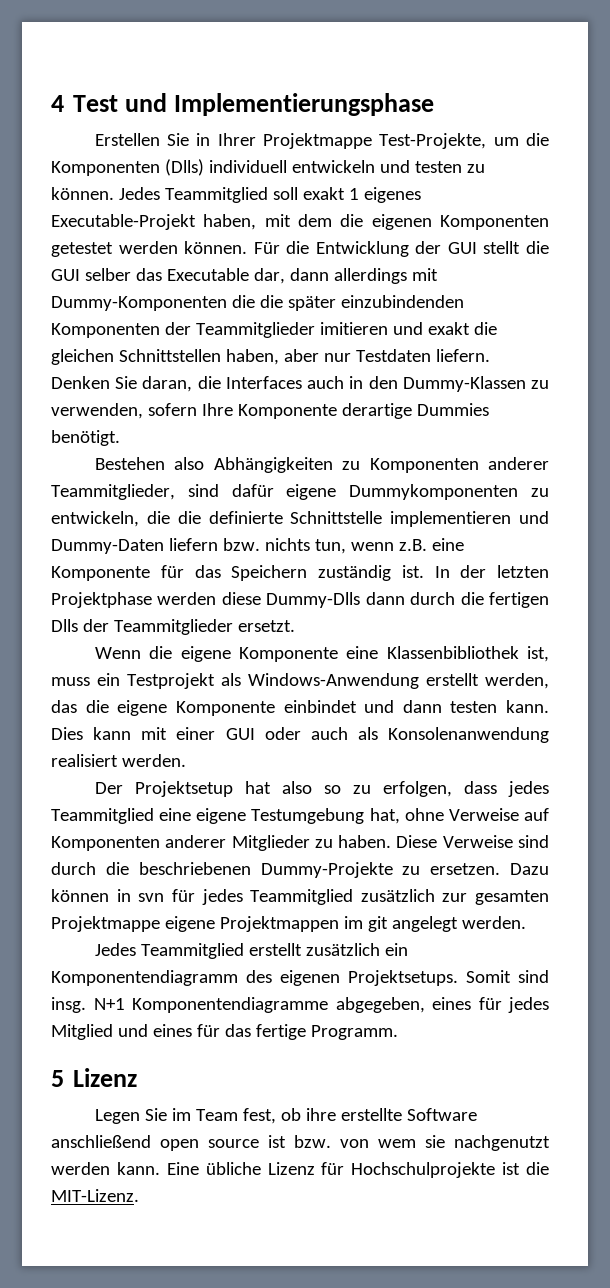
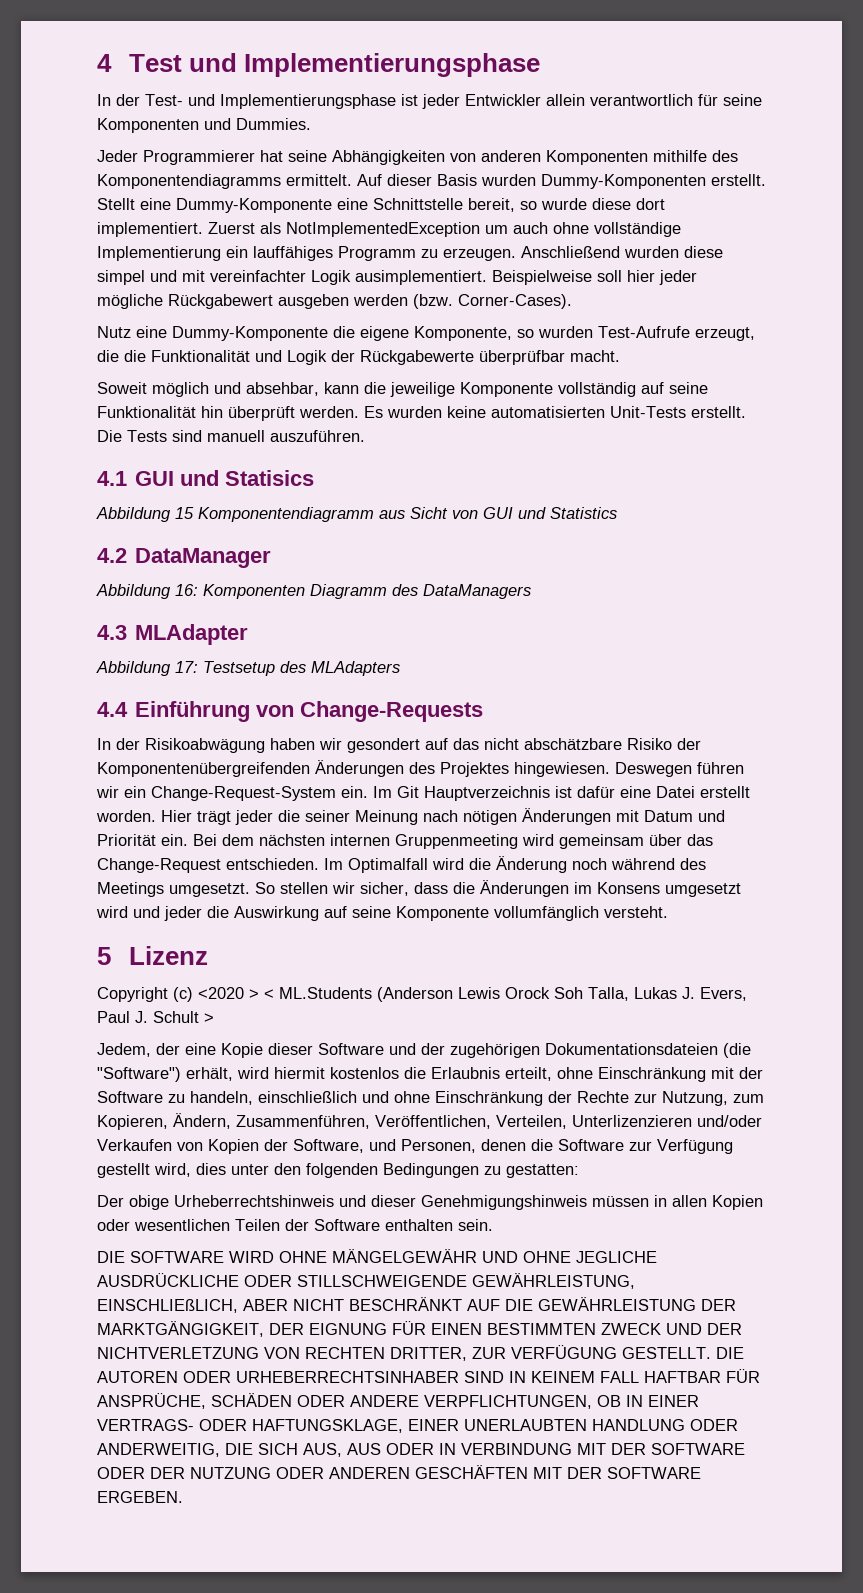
- Erstellen Sie in Ihrer Projektmappe Test-Projekte, um die Komponenten (Dlls) individuell entwickeln und testen zu können. Jedes Teammitglied soll exakt 1 eigenes Executable-Projekt haben, mit dem die eigenen Komponenten getestet werden können. Für die Entwicklung der GUI stellt die GUI selber das Executable dar, dann allerdings mit Dummy-Komponenten die die später einzubindenden Komponenten der Teammitglieder imitieren und exakt die gleichen Schnittstellen haben, aber nur Testdaten liefern. Denken Sie daran, die Interfaces auch in den Dummy-Klassen zu verwenden, sofern Ihre Komponente derartige Dummies benötigt.
- Bestehen also Abhängigkeiten zu Komponenten anderer Teammitglieder, sind dafür eigene Dummykomponenten zu entwickeln, die die definierte Schnittstelle implementieren und Dummy-Daten liefern bzw. nichts tun, wenn z.B. eine Komponente für das Speichern zuständig ist. In der letzten Projektphase werden diese Dummy-Dlls dann durch die fertigen Dlls der Teammitglieder ersetzt.
- Wenn die eigene Komponente eine Klassenbibliothek ist, muss ein Testprojekt als Windows-Anwendung erstellt werden, das die eigene Komponente einbindet und dann testen kann. Dies kann mit einer GUI oder auch als Konsolenanwendung realisiert werden.
- Der Projektsetup hat also so zu erfolgen, dass jedes Teammitglied eine eigene Testumgebung hat, ohne Verweise auf Komponenten anderer Mitglieder zu haben. Diese Verweise sind durch die beschriebenen Dummy-Projekte zu ersetzen. Dazu können in svn für jedes Teammitglied zusätzlich zur gesamten Projektmappe eigene Projektmappen im git angelegt werden.
- Jedes Teammitglied erstellt zusätzlich ein Komponentendiagramm des eigenen Projektsetups. Somit sind insg. N+1 Komponentendiagramme abgegeben, eines für jedes Mitglied und eines für das fertige Programm.
+ In der Test- und Implementierungsphase ist jeder Entwickler allein verantwortlich für seine Komponenten und Dummies.
+ Jeder Programmierer hat seine Abhängigkeiten von anderen Komponenten mithilfe des Komponentendiagramms ermittelt. Auf dieser Basis wurden Dummy-Komponenten erstellt. Stellt eine Dummy-Komponente eine Schnittstelle bereit, so wurde diese dort implementiert. Zuerst als NotImplementedException um auch ohne vollständige Implementierung ein lauffähiges Programm zu erzeugen. Anschließend wurden diese simpel und mit vereinfachter Logik ausimplementiert. Beispielweise soll hier jeder mögliche Rückgabewert ausgeben werden (bzw. Corner-Cases).
+ Nutz eine Dummy-Komponente die eigene Komponente, so wurden Test-Aufrufe erzeugt, die die Funktionalität und Logik der Rückgabewerte überprüfbar macht.
+ Soweit möglich und absehbar, kann die jeweilige Komponente vollständig auf seine Funktionalität hin überprüft werden. Es wurden keine automatisierten Unit-Tests erstellt. Die Tests sind manuell auszuführen.
+ 4.1 GUI und Statisics
+ Abbildung 15 Komponentendiagramm aus Sicht von GUI und Statistics
+ 4.2 DataManager
+ Abbildung 16: Komponenten Diagramm des DataManagers
+ 4.3 MLAdapter
+ Abbildung 17: Testsetup des MLAdapters
+ 4.4 Einführung von Change-Requests
+ In der Risikoabwägung haben wir gesondert auf das nicht abschätzbare Risiko der Komponentenübergreifenden Änderungen des Projektes hingewiesen. Deswegen führen wir ein Change-Request-System ein. Im Git Hauptverzeichnis ist dafür eine Datei erstellt worden. Hier trägt jeder die seiner Meinung nach nötigen Änderungen mit Datum und Priorität ein. Bei dem nächsten internen Gruppenmeeting wird gemeinsam über das Change-Request entschieden. Im Optimalfall wird die Änderung noch während des Meetings umgesetzt. So stellen wir sicher, dass die Änderungen im Konsens umgesetzt wird und jeder die Auswirkung auf seine Komponente vollumfänglich versteht.
  5 Lizenz
- Legen Sie im Team fest, ob ihre erstellte Software anschließend open source ist bzw. von wem sie nachgenutzt werden kann. Eine übliche Lizenz für Hochschulprojekte ist die MIT-Lizenz.
+ Copyright (c) <2020 > < ML.Students (Anderson Lewis Orock Soh Talla, Lukas J. Evers, Paul J. Schult >
+ Jedem, der eine Kopie dieser Software und der zugehörigen Dokumentationsdateien (die "Software") erhält, wird hiermit kostenlos die Erlaubnis erteilt, ohne Einschränkung mit der Software zu handeln, einschließlich und ohne Einschränkung der Rechte zur Nutzung, zum Kopieren, Ändern, Zusammenführen, Veröffentlichen, Verteilen, Unterlizenzieren und/oder Verkaufen von Kopien der Software, und Personen, denen die Software zur Verfügung gestellt wird, dies unter den folgenden Bedingungen zu gestatten:
+ Der obige Urheberrechtshinweis und dieser Genehmigungshinweis müssen in allen Kopien oder wesentlichen Teilen der Software enthalten sein.
+ DIE SOFTWARE WIRD OHNE MÄNGELGEWÄHR UND OHNE JEGLICHE AUSDRÜCKLICHE ODER STILLSCHWEIGENDE GEWÄHRLEISTUNG, EINSCHLIEßLICH, ABER NICHT BESCHRÄNKT AUF DIE GEWÄHRLEISTUNG DER MARKTGÄNGIGKEIT, DER EIGNUNG FÜR EINEN BESTIMMTEN ZWECK UND DER NICHTVERLETZUNG VON RECHTEN DRITTER, ZUR VERFÜGUNG GESTELLT. DIE AUTOREN ODER URHEBERRECHTSINHABER SIND IN KEINEM FALL HAFTBAR FÜR ANSPRÜCHE, SCHÄDEN ODER ANDERE VERPFLICHTUNGEN, OB IN EINER VERTRAGS- ODER HAFTUNGSKLAGE, EINER UNERLAUBTEN HANDLUNG ODER ANDERWEITIG, DIE SICH AUS, AUS ODER IN VERBINDUNG MIT DER SOFTWARE ODER DER NUTZUNG ODER ANDEREN GESCHÄFTEN MIT DER SOFTWARE ERGEBEN.

